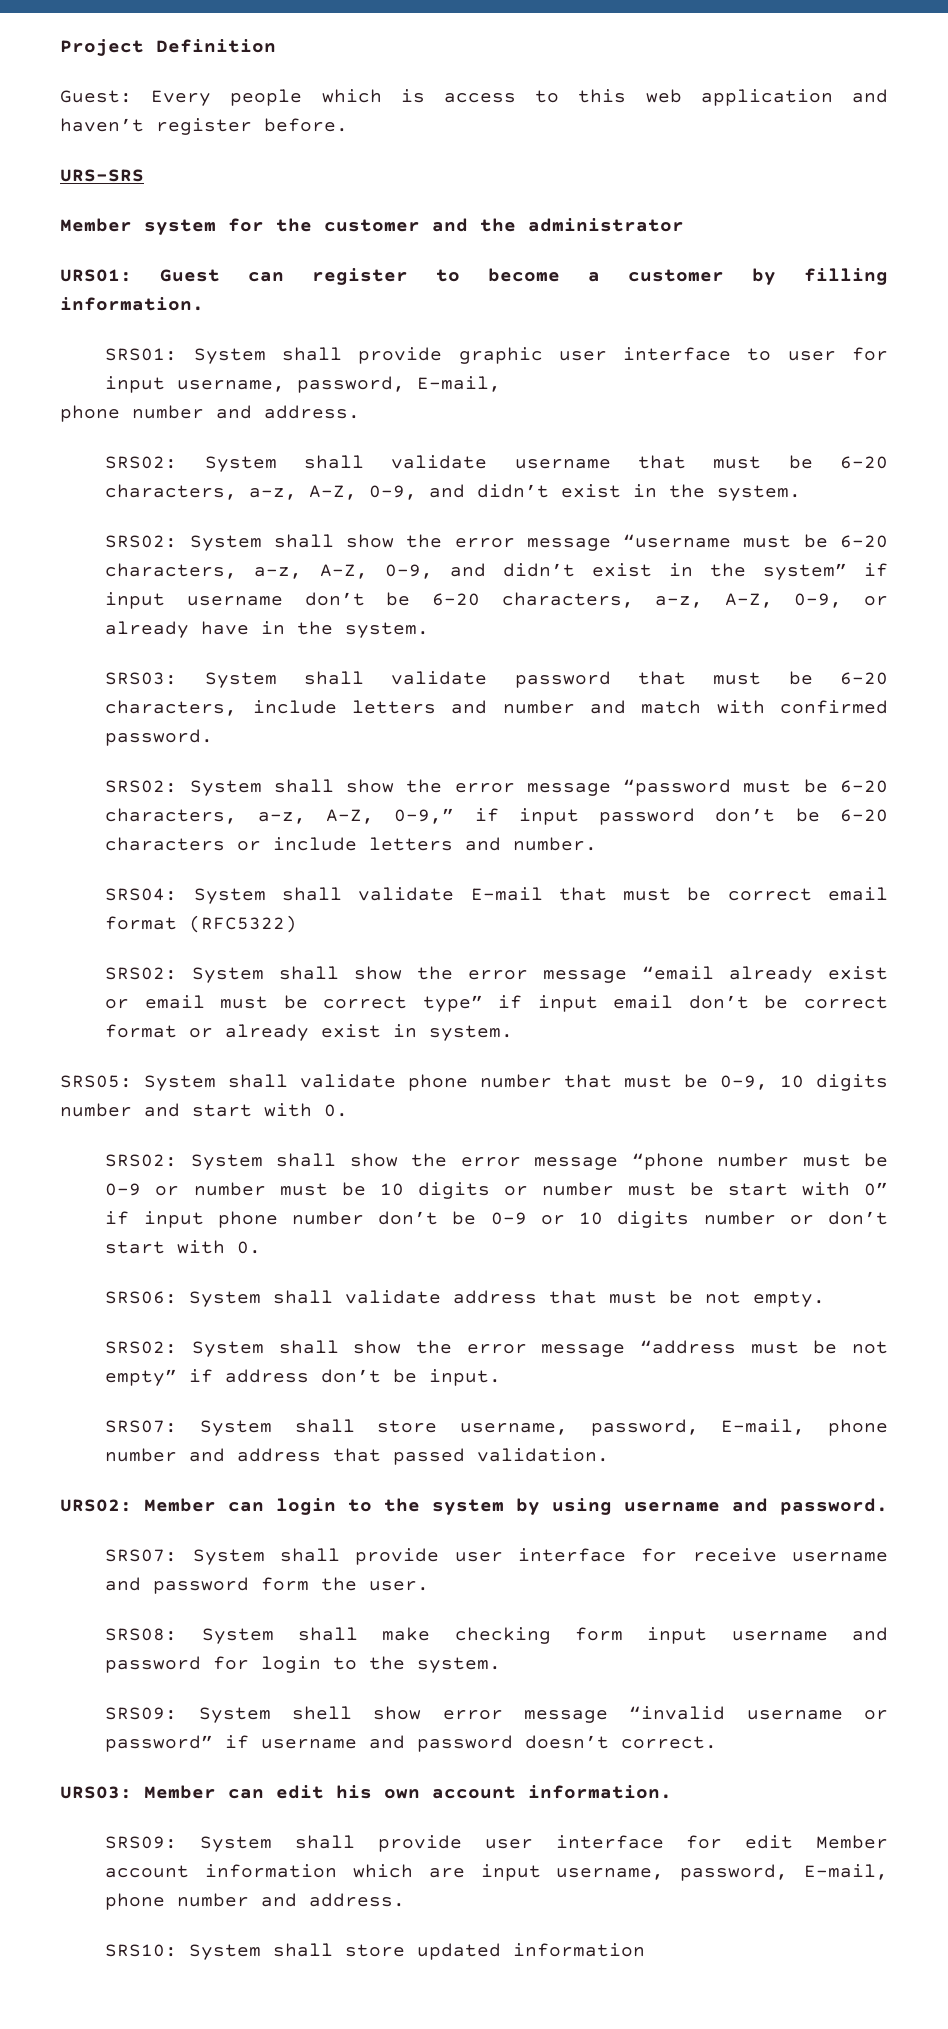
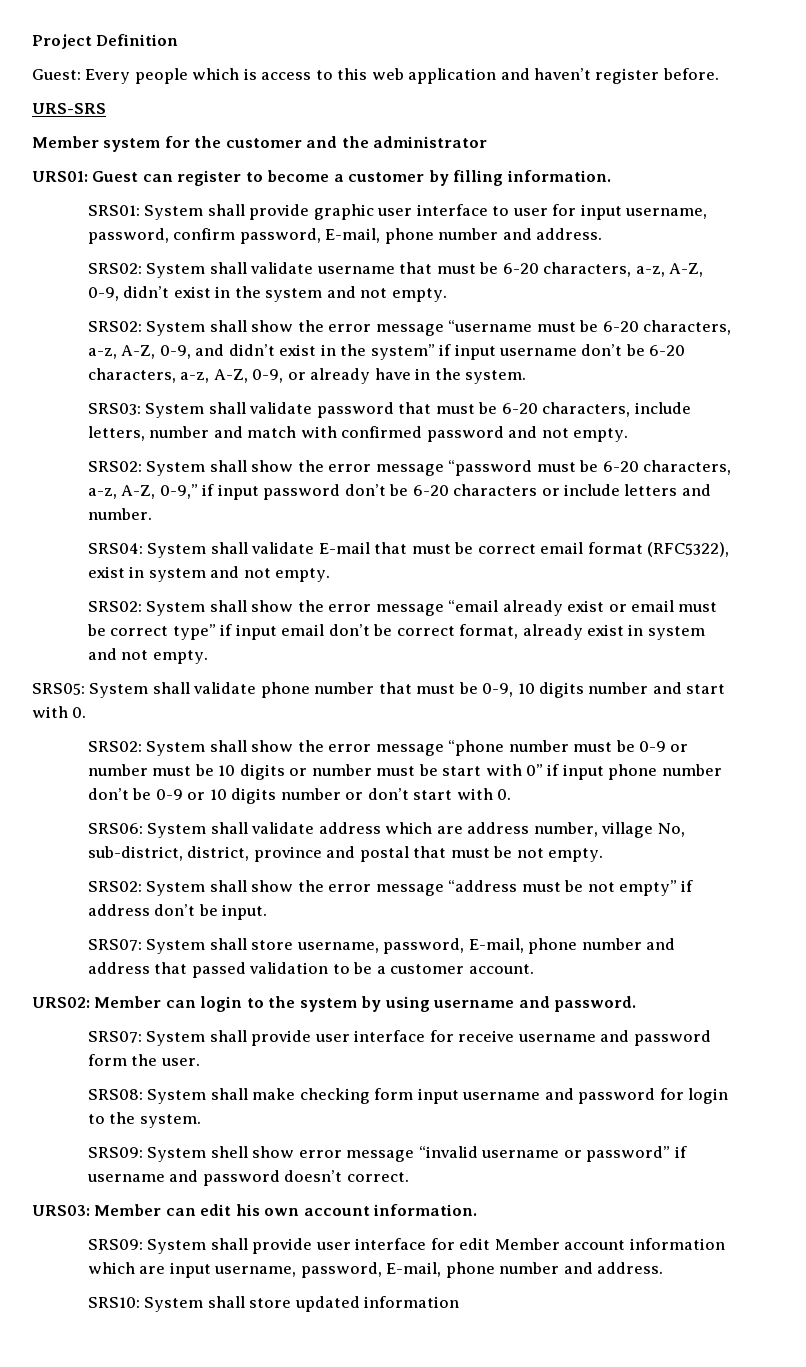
- SRS01: System shall provide graphic user interface to user for input username, password, E-mail,
- phone number and address.
+ SRS01: System shall provide graphic user interface to user for input username, password, confirm password, E-mail, phone number and address.
- SRS02: System shall validate username that must be 6-20 characters, a-z, A-Z, 0-9, and didn’t exist in the system.
+ SRS02: System shall validate username that must be 6-20 characters, a-z, A-Z, 0-9, didn’t exist in the system and not empty.
- SRS03: System shall validate password that must be 6-20 characters, include letters and number and match with confirmed password.
+ SRS03: System shall validate password that must be 6-20 characters, include letters, number and match with confirmed password and not empty.
- SRS04: System shall validate E-mail that must be correct email format (RFC5322)
+ SRS04: System shall validate E-mail that must be correct email format (RFC5322), exist in system and not empty.
- SRS02: System shall show the error message “email already exist or email must be correct type” if input email don’t be correct format or already exist in system.
+ SRS02: System shall show the error message “email already exist or email must be correct type” if input email don’t be correct format, already exist in system and not empty.
- SRS06: System shall validate address that must be not empty.
+ SRS06: System shall validate address which are address number, village No, sub-district, district, province and postal that must be not empty.
- SRS07: System shall store username, password, E-mail, phone number and address that passed validation.
+ SRS07: System shall store username, password, E-mail, phone number and address that passed validation to be a customer account.

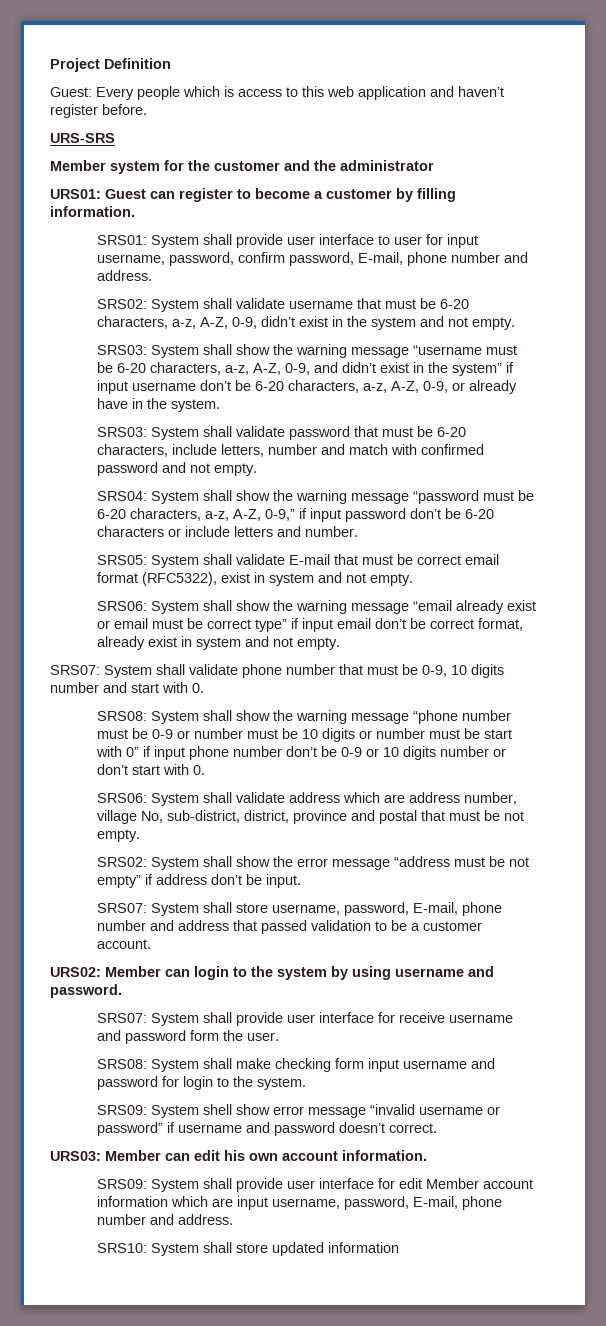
- SRS01: System shall provide graphic user interface to user for input username, password, confirm password, E-mail, phone number and address.
+ SRS01: System shall provide user interface to user for input username, password, confirm password, E-mail, phone number and address.
- SRS02: System shall show the error message “username must be 6-20 characters, a-z, A-Z, 0-9, and didn’t exist in the system” if input username don’t be 6-20 characters, a-z, A-Z, 0-9, or already have in the system.
+ SRS03: System shall show the warning message “username must be 6-20 characters, a-z, A-Z, 0-9, and didn’t exist in the system” if input username don’t be 6-20 characters, a-z, A-Z, 0-9, or already have in the system.
- SRS02: System shall show the error message “password must be 6-20 characters, a-z, A-Z, 0-9,” if input password don’t be 6-20 characters or include letters and number.
+ SRS04: System shall show the warning message “password must be 6-20 characters, a-z, A-Z, 0-9,” if input password don’t be 6-20 characters or include letters and number.
- SRS04: System shall validate E-mail that must be correct email format (RFC5322), exist in system and not empty.
+ SRS05: System shall validate E-mail that must be correct email format (RFC5322), exist in system and not empty.
- SRS02: System shall show the error message “email already exist or email must be correct type” if input email don’t be correct format, already exist in system and not empty.
+ SRS06: System shall show the warning message “email already exist or email must be correct type” if input email don’t be correct format, already exist in system and not empty.
- SRS05: System shall validate phone number that must be 0-9, 10 digits number and start with 0.
+ SRS07: System shall validate phone number that must be 0-9, 10 digits number and start with 0.
- SRS02: System shall show the error message “phone number must be 0-9 or number must be 10 digits or number must be start with 0” if input phone number don’t be 0-9 or 10 digits number or don’t start with 0.
+ SRS08: System shall show the warning message “phone number must be 0-9 or number must be 10 digits or number must be start with 0” if input phone number don’t be 0-9 or 10 digits number or don’t start with 0.

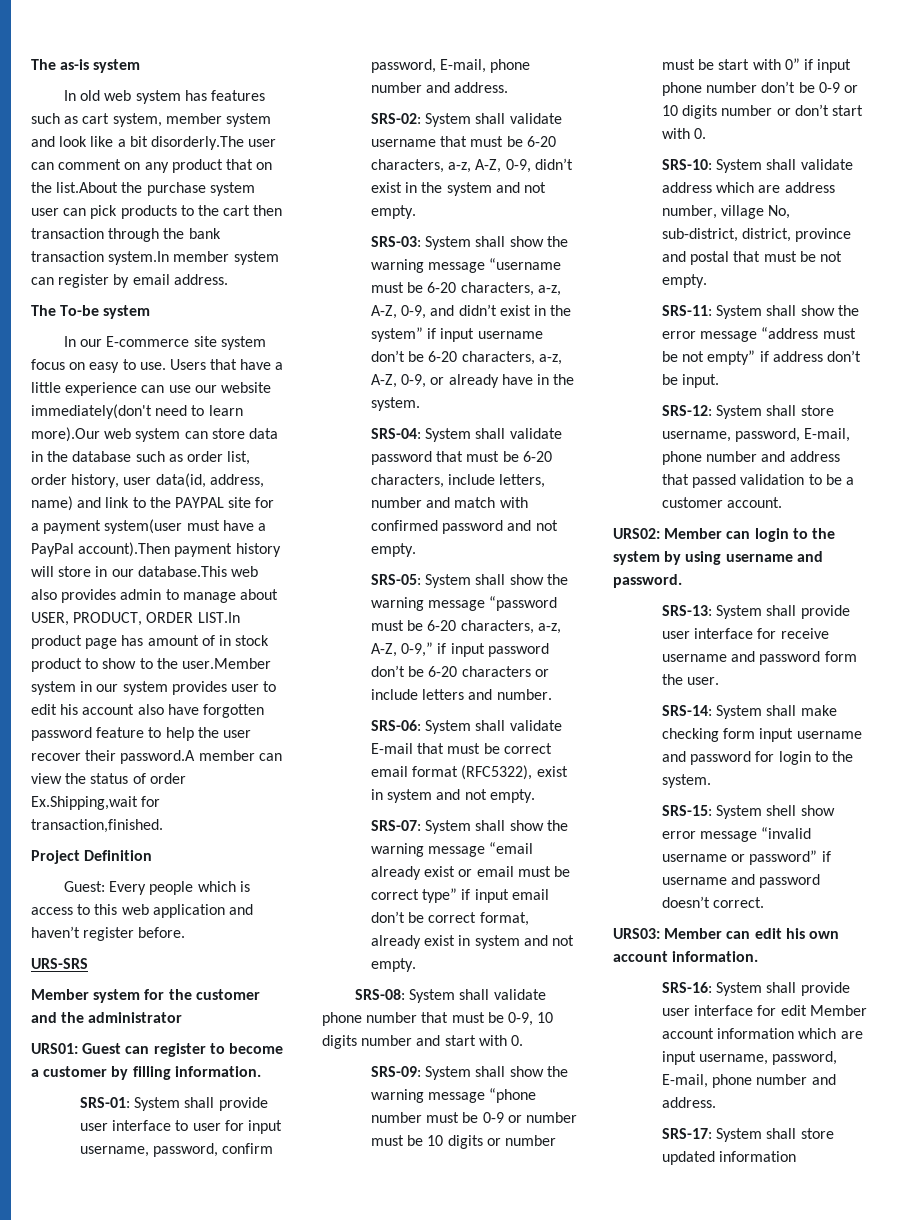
+ The as-is system
+ In old web system has features such as cart system, member system and look like a bit disorderly.The user can comment on any product that on the list.About the purchase system user can pick products to the cart then transaction through the bank transaction system.In member system can register by email address.
+ The To-be system
+ In our E-commerce site system focus on easy to use. Users that have a little experience can use our website immediately(don't need to learn more).Our web system can store data in the database such as order list, order history, user data(id, address, name) and link to the PAYPAL site for a payment system(user must have a PayPal account).Then payment history will store in our database.This web also provides admin to manage about USER, PRODUCT, ORDER LIST.In product page has amount of in stock product to show to the user.Member system in our system provides user to edit his account also have forgotten password feature to help the user recover their password.A member can view the status of order Ex.Shipping,wait for transaction,finished.
- SRS01: System shall provide user interface to user for input username, password, confirm password, E-mail, phone number and address.
+ SRS-01: System shall provide user interface to user for input username, password, confirm password, E-mail, phone number and address.
- SRS02: System shall validate username that must be 6-20 characters, a-z, A-Z, 0-9, didn’t exist in the system and not empty.
+ SRS-02: System shall validate username that must be 6-20 characters, a-z, A-Z, 0-9, didn’t exist in the system and not empty.
- SRS03: System shall show the warning message “username must be 6-20 characters, a-z, A-Z, 0-9, and didn’t exist in the system” if input username don’t be 6-20 characters, a-z, A-Z, 0-9, or already have in the system.
+ SRS-03: System shall show the warning message “username must be 6-20 characters, a-z, A-Z, 0-9, and didn’t exist in the system” if input username don’t be 6-20 characters, a-z, A-Z, 0-9, or already have in the system.
- SRS03: System shall validate password that must be 6-20 characters, include letters, number and match with confirmed password and not empty.
+ SRS-04: System shall validate password that must be 6-20 characters, include letters, number and match with confirmed password and not empty.
- SRS04: System shall show the warning message “password must be 6-20 characters, a-z, A-Z, 0-9,” if input password don’t be 6-20 characters or include letters and number.
+ SRS-05: System shall show the warning message “password must be 6-20 characters, a-z, A-Z, 0-9,” if input password don’t be 6-20 characters or include letters and number.
- SRS05: System shall validate E-mail that must be correct email format (RFC5322), exist in system and not empty.
+ SRS-06: System shall validate E-mail that must be correct email format (RFC5322), exist in system and not empty.
- SRS06: System shall show the warning message “email already exist or email must be correct type” if input email don’t be correct format, already exist in system and not empty.
+ SRS-07: System shall show the warning message “email already exist or email must be correct type” if input email don’t be correct format, already exist in system and not empty.
- SRS07: System shall validate phone number that must be 0-9, 10 digits number and start with 0.
+ SRS-08: System shall validate phone number that must be 0-9, 10 digits number and start with 0.
- SRS08: System shall show the warning message “phone number must be 0-9 or number must be 10 digits or number must be start with 0” if input phone number don’t be 0-9 or 10 digits number or don’t start with 0.
+ SRS-09: System shall show the warning message “phone number must be 0-9 or number must be 10 digits or number must be start with 0” if input phone number don’t be 0-9 or 10 digits number or don’t start with 0.
- SRS06: System shall validate address which are address number, village No, sub-district, district, province and postal that must be not empty.
+ SRS-10: System shall validate address which are address number, village No, sub-district, district, province and postal that must be not empty.
- SRS02: System shall show the error message “address must be not empty” if address don’t be input.
+ SRS-11: System shall show the error message “address must be not empty” if address don’t be input.
- SRS07: System shall store username, password, E-mail, phone number and address that passed validation to be a customer account.
+ SRS-12: System shall store username, password, E-mail, phone number and address that passed validation to be a customer account.
- SRS07: System shall provide user interface for receive username and password form the user.
+ SRS-13: System shall provide user interface for receive username and password form the user.
- SRS08: System shall make checking form input username and password for login to the system.
+ SRS-14: System shall make checking form input username and password for login to the system.
- SRS09: System shell show error message “invalid username or password” if username and password doesn’t correct.
+ SRS-15: System shell show error message “invalid username or password” if username and password doesn’t correct.
- SRS09: System shall provide user interface for edit Member account information which are input username, password, E-mail, phone number and address.
+ SRS-16: System shall provide user interface for edit Member account information which are input username, password, E-mail, phone number and address.
- SRS10: System shall store updated information
+ SRS-17: System shall store updated information

